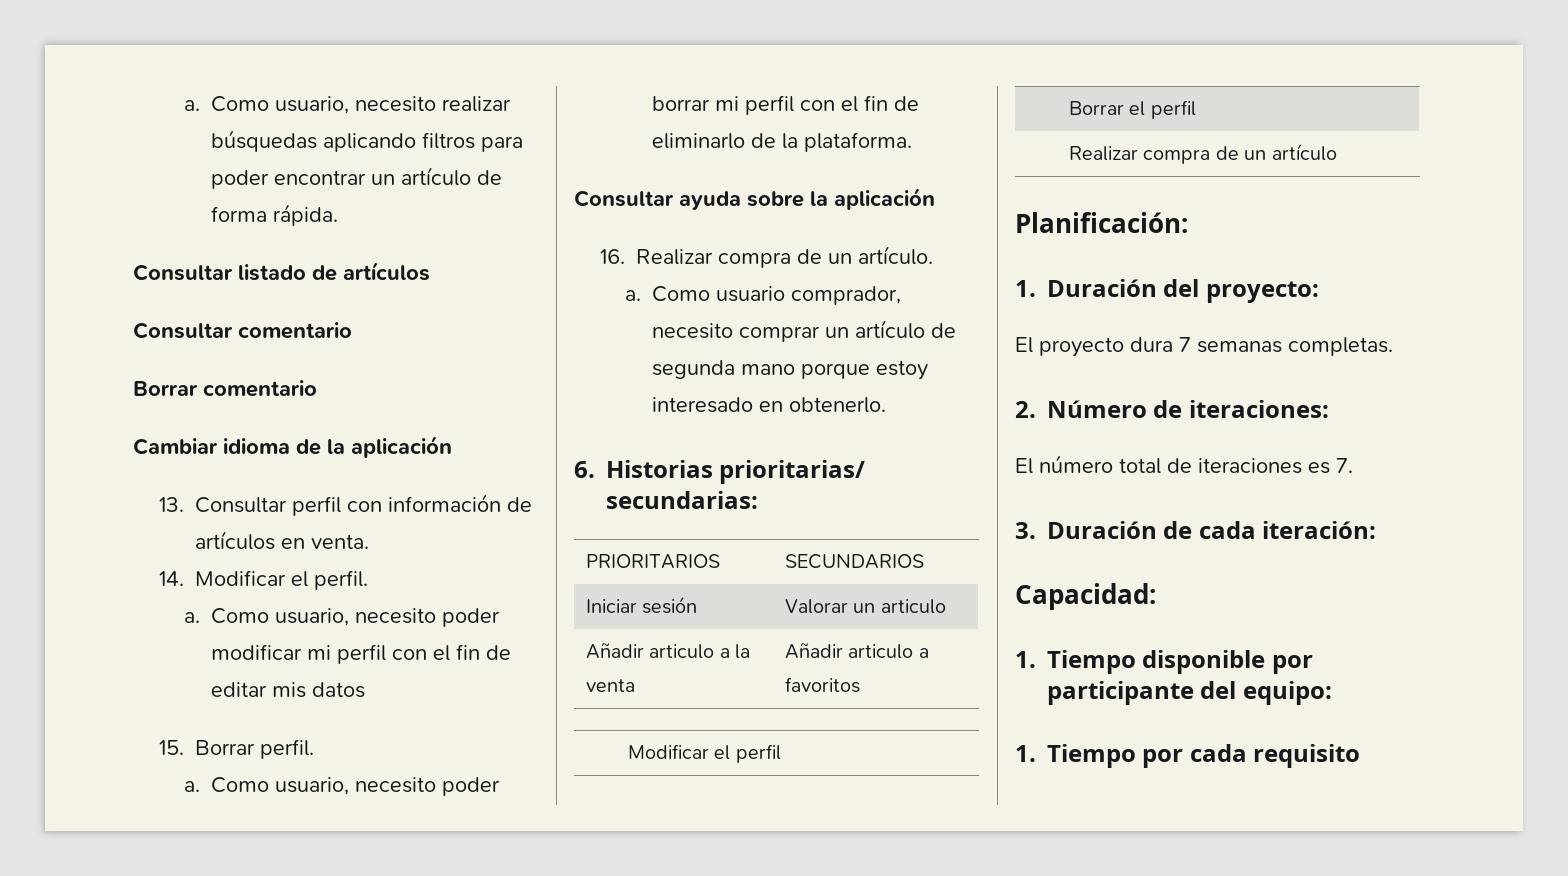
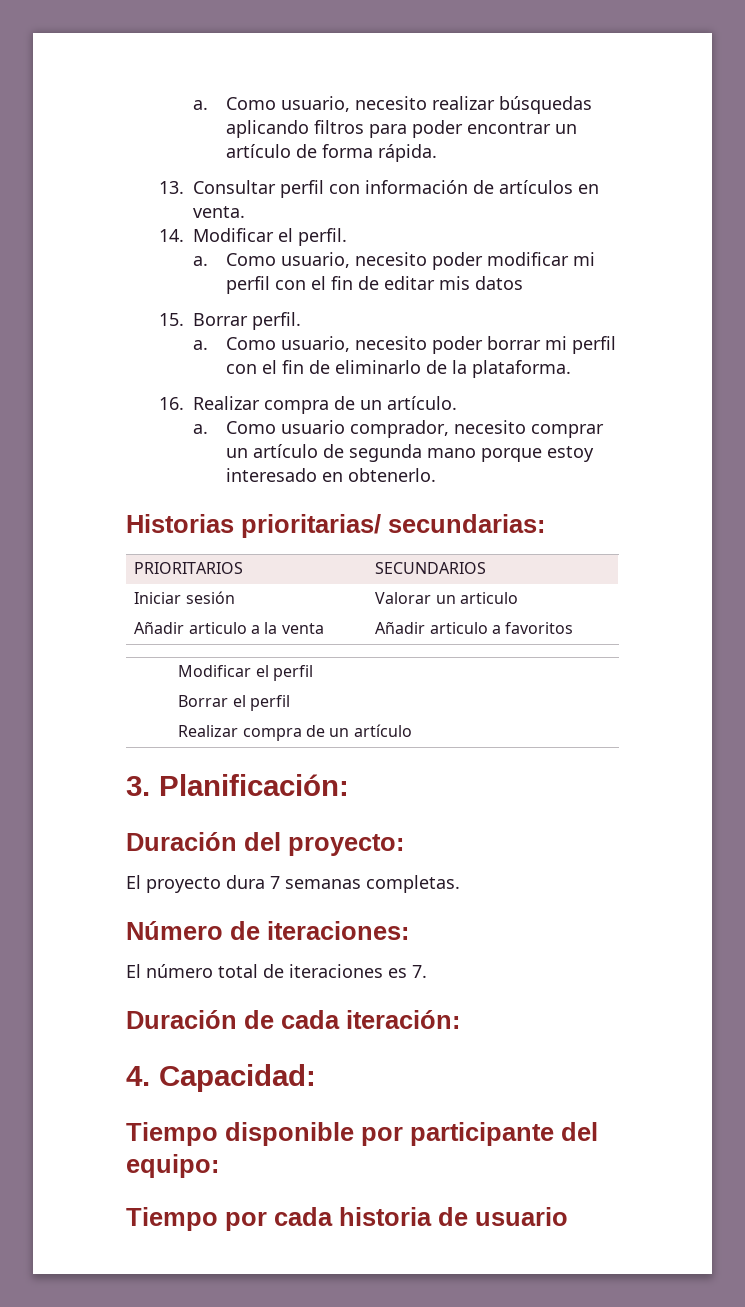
- Consultar listado de artículos
- Consultar comentario
- Borrar comentario
- Cambiar idioma de la aplicación
- Consultar ayuda sobre la aplicación
- 6. Historias prioritarias/ secundarias:
+ Historias prioritarias/ secundarias:
- Planificación:
+ 3. Planificación:
- 1. Duración del proyecto:
+ Duración del proyecto:
- 2. Número de iteraciones:
+ Número de iteraciones:
- 3. Duración de cada iteración:
+ Duración de cada iteración:
- Capacidad:
+ 4. Capacidad:
- 1. Tiempo disponible por participante del equipo:
+ Tiempo disponible por participante del equipo:
- 1. Tiempo por cada requisito
+ Tiempo por cada historia de usuario

